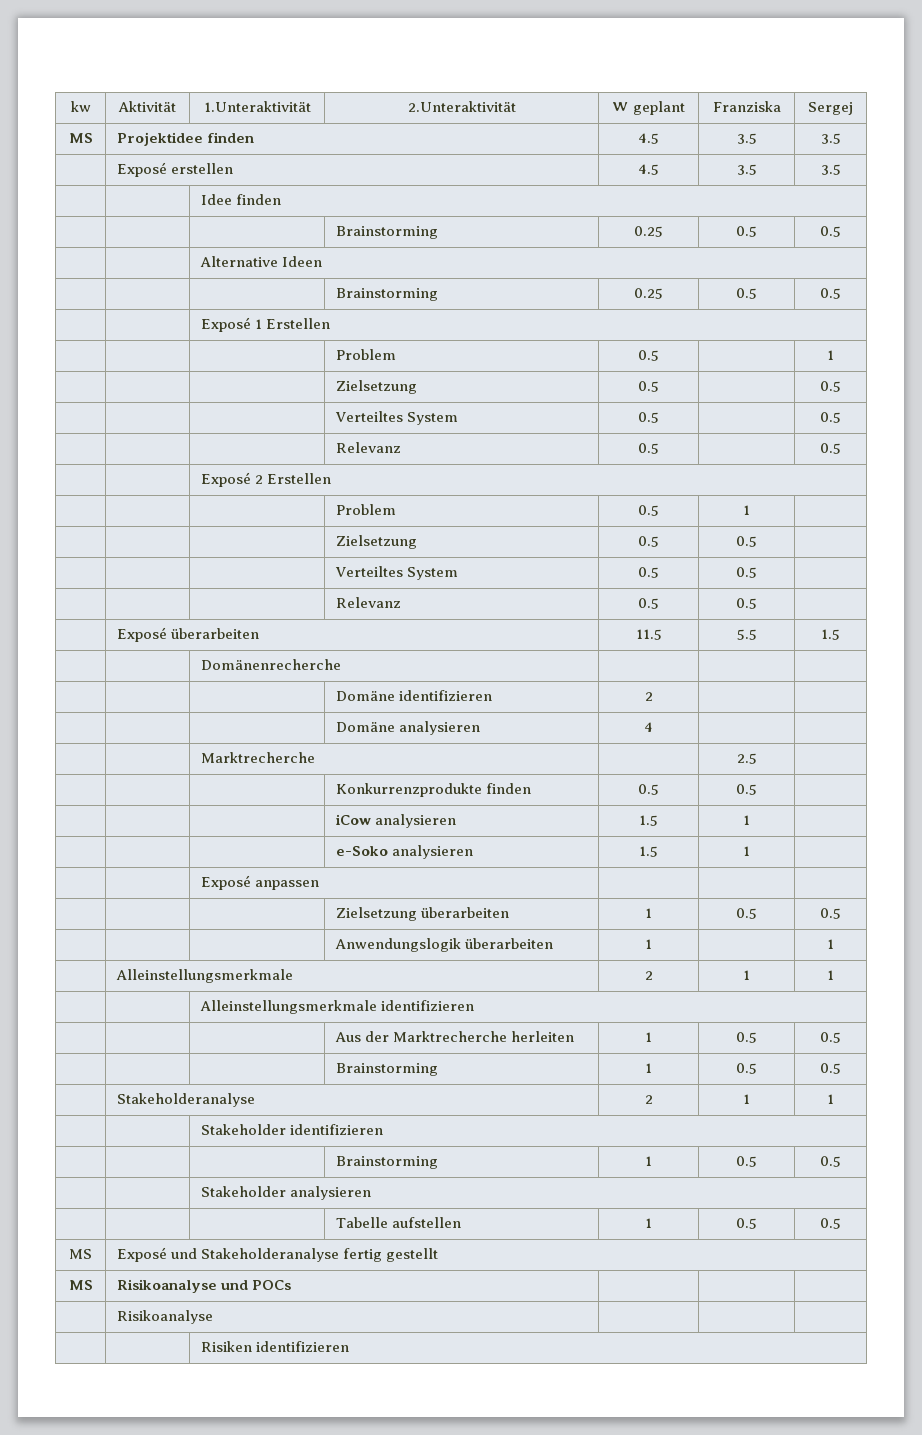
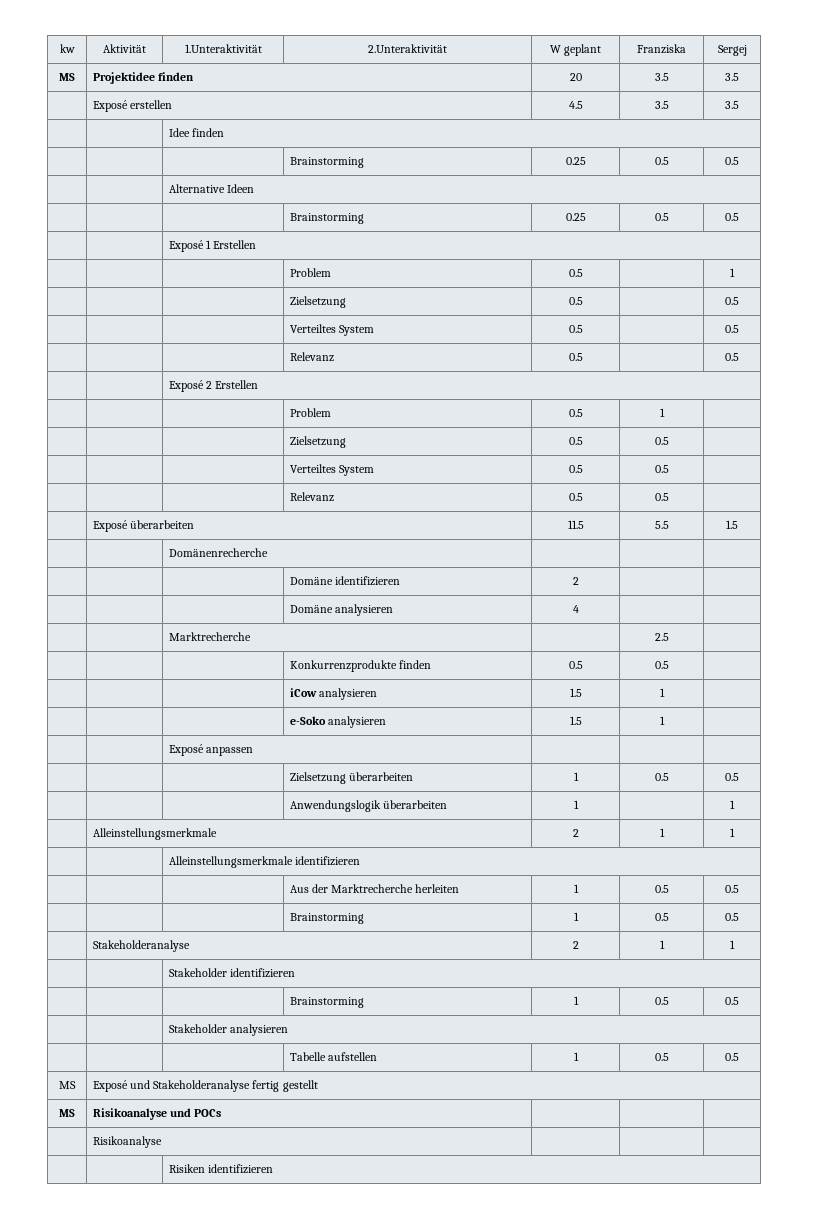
- MS | Projektidee finden | 4.5 | 3.5 | 3.5
+ MS | Projektidee finden | 20 | 3.5 | 3.5

